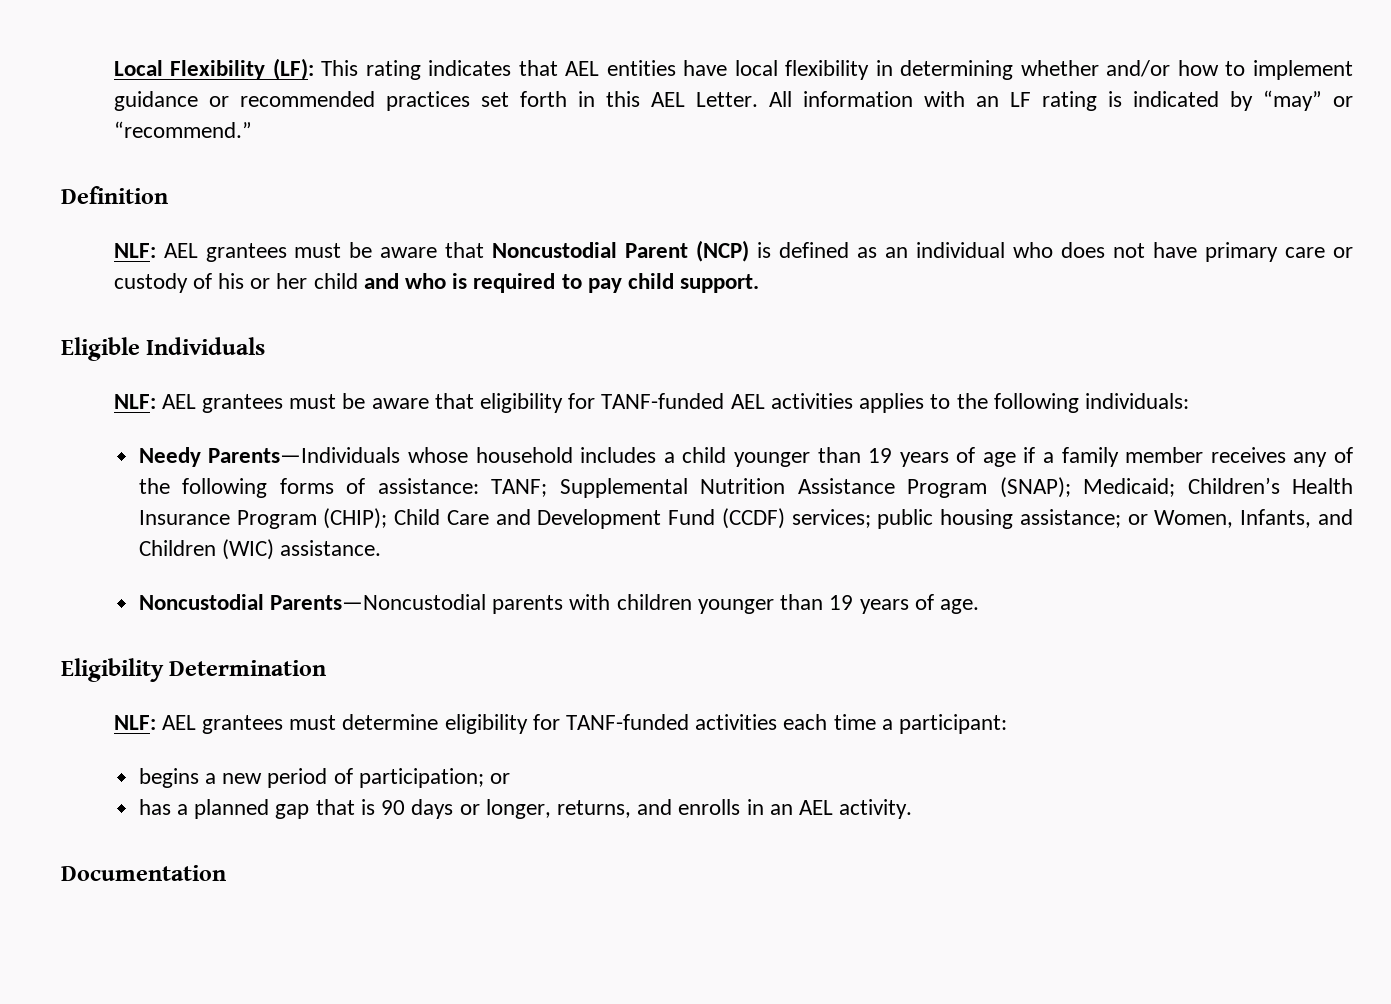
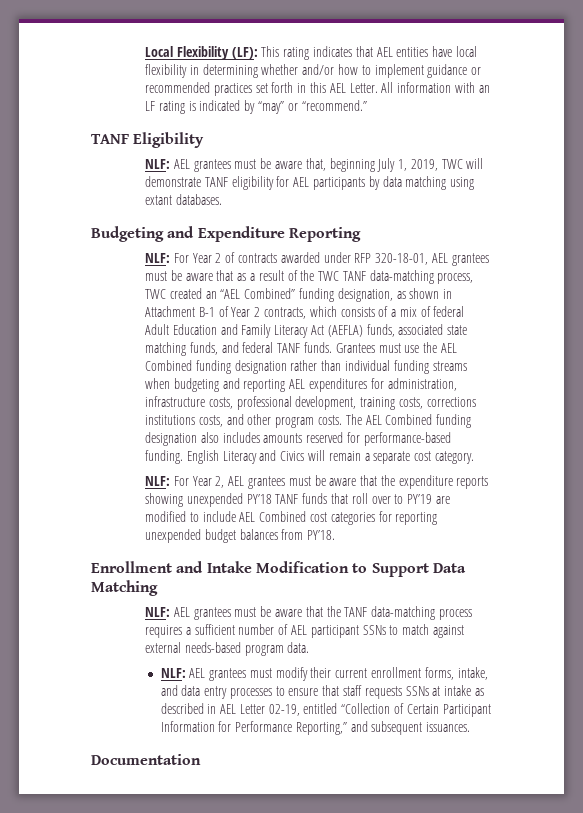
- Definition
- NLF: AEL grantees must be aware that Noncustodial Parent (NCP) is defined as an individual who does not have primary care or custody of his or her child and who is required to pay child support.
- Eligible Individuals
- NLF: AEL grantees must be aware that eligibility for TANF-funded AEL activities applies to the following individuals:
- Needy Parents—Individuals whose household includes a child younger than 19 years of age if a family member receives any of the following forms of assistance: TANF; Supplemental Nutrition Assistance Program (SNAP); Medicaid; Children’s Health Insurance Program (CHIP); Child Care and Development Fund (CCDF) services; public housing assistance; or Women, Infants, and Children (WIC) assistance.
- Noncustodial Parents—Noncustodial parents with children younger than 19 years of age.
- Eligibility Determination
- NLF: AEL grantees must determine eligibility for TANF-funded activities each time a participant:
- begins a new period of participation; or
- has a planned gap that is 90 days or longer, returns, and enrolls in an AEL activity.
+ TANF Eligibility
+ NLF: AEL grantees must be aware that, beginning July 1, 2019, TWC will demonstrate TANF eligibility for AEL participants by data matching using extant databases.
+ Budgeting and Expenditure Reporting
+ NLF: For Year 2 of contracts awarded under RFP 320-18-01, AEL grantees must be aware that as a result of the TWC TANF data-matching process, TWC created an “AEL Combined” funding designation, as shown in Attachment B-1 of Year 2 contracts, which consists of a mix of federal Adult Education and Family Literacy Act (AEFLA) funds, associated state matching funds, and federal TANF funds. Grantees must use the AEL Combined funding designation rather than individual funding streams when budgeting and reporting AEL expenditures for administration, infrastructure costs, professional development, training costs, corrections institutions costs, and other program costs. The AEL Combined funding designation also includes amounts reserved for performance-based funding. English Literacy and Civics will remain a separate cost category.
+ NLF: For Year 2, AEL grantees must be aware that the expenditure reports showing unexpended PY’18 TANF funds that roll over to PY’19 are modified to include AEL Combined cost categories for reporting unexpended budget balances from PY’18.
+ Enrollment and Intake Modification to Support Data Matching
+ NLF: AEL grantees must be aware that the TANF data-matching process requires a sufficient number of AEL participant SSNs to match against external needs-based program data.
+ NLF: AEL grantees must modify their current enrollment forms, intake, and data entry processes to ensure that staff requests SSNs at intake as described in AEL Letter 02-19, entitled “Collection of Certain Participant Information for Performance Reporting,” and subsequent issuances.

